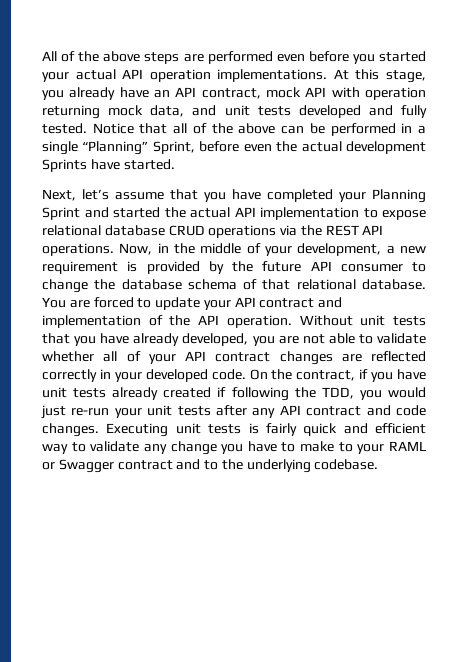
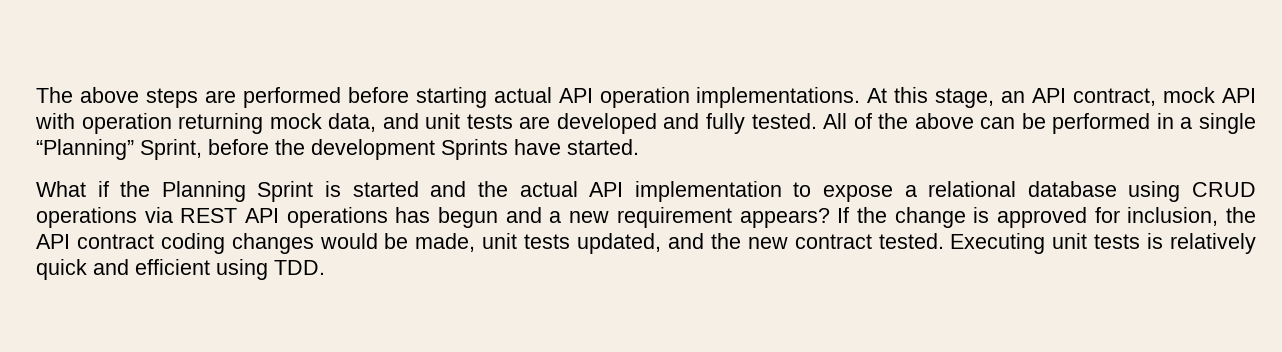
- All of the above steps are performed even before you started your actual API operation implementations.
+ The above steps are performed before starting actual API operation implementations.
- At this stage, you already have an API contract, mock API with operation returning mock data, and unit tests developed and fully tested.
+ At this stage, an API contract, mock API with operation returning mock data, and unit tests are developed and fully tested.
- Notice that all of the above can be performed in a single “Planning” Sprint, before even the actual development Sprints have started.
+ All of the above can be performed in a single “Planning” Sprint, before the development Sprints have started.
- Next, let’s assume that you have completed your Planning Sprint and started the actual API implementation to expose relational database CRUD operations via the REST API operations. Now, in the middle of your development, a new requirement is provided by the future API consumer to change the database schema of that relational database. You are forced to update your API contract and implementation of the API operation. Without unit tests that you have already developed, you are not able to validate whether all of your API contract changes are reflected correctly in your developed code. On the contract, if you have unit tests already created if following the TDD, you would just re-run your unit tests after any API contract and code changes.
+ What if the Planning Sprint is started and the actual API implementation to expose a relational database using CRUD operations via REST API operations has begun and a new requirement appears? If the change is approved for inclusion, the API contract coding changes would be made, unit tests updated, and the new contract tested.
- Executing unit tests is fairly quick and efficient way to validate any change you have to make to your RAML or Swagger contract and to the underlying codebase.
+ Executing unit tests is relatively quick and efficient using TDD.

